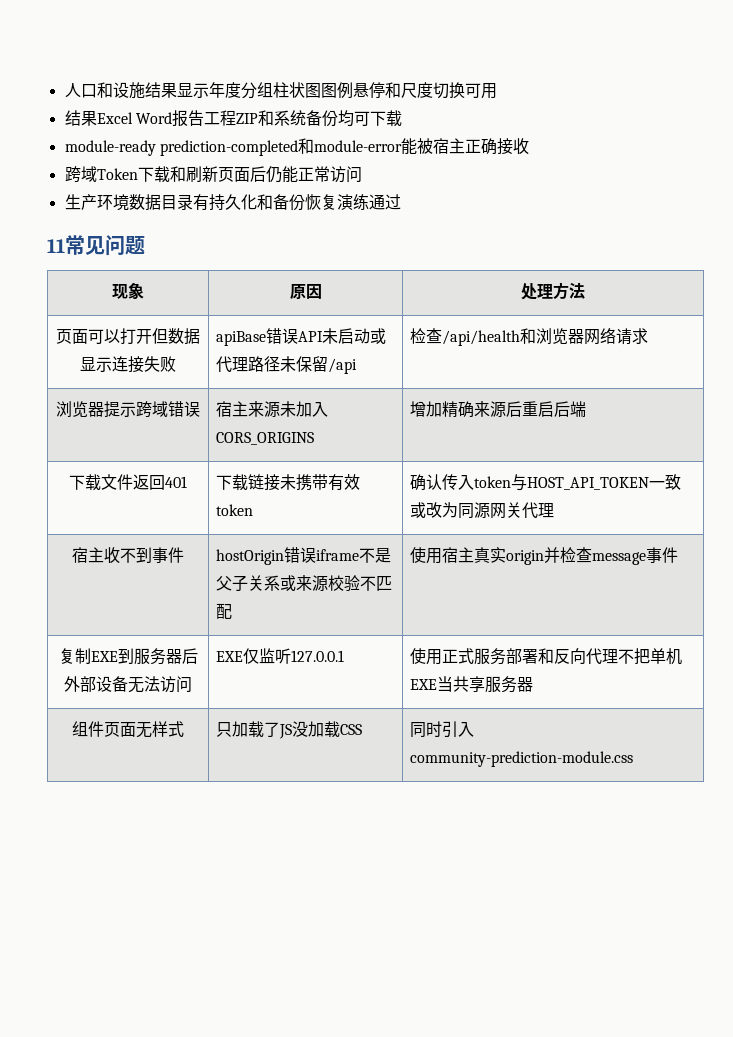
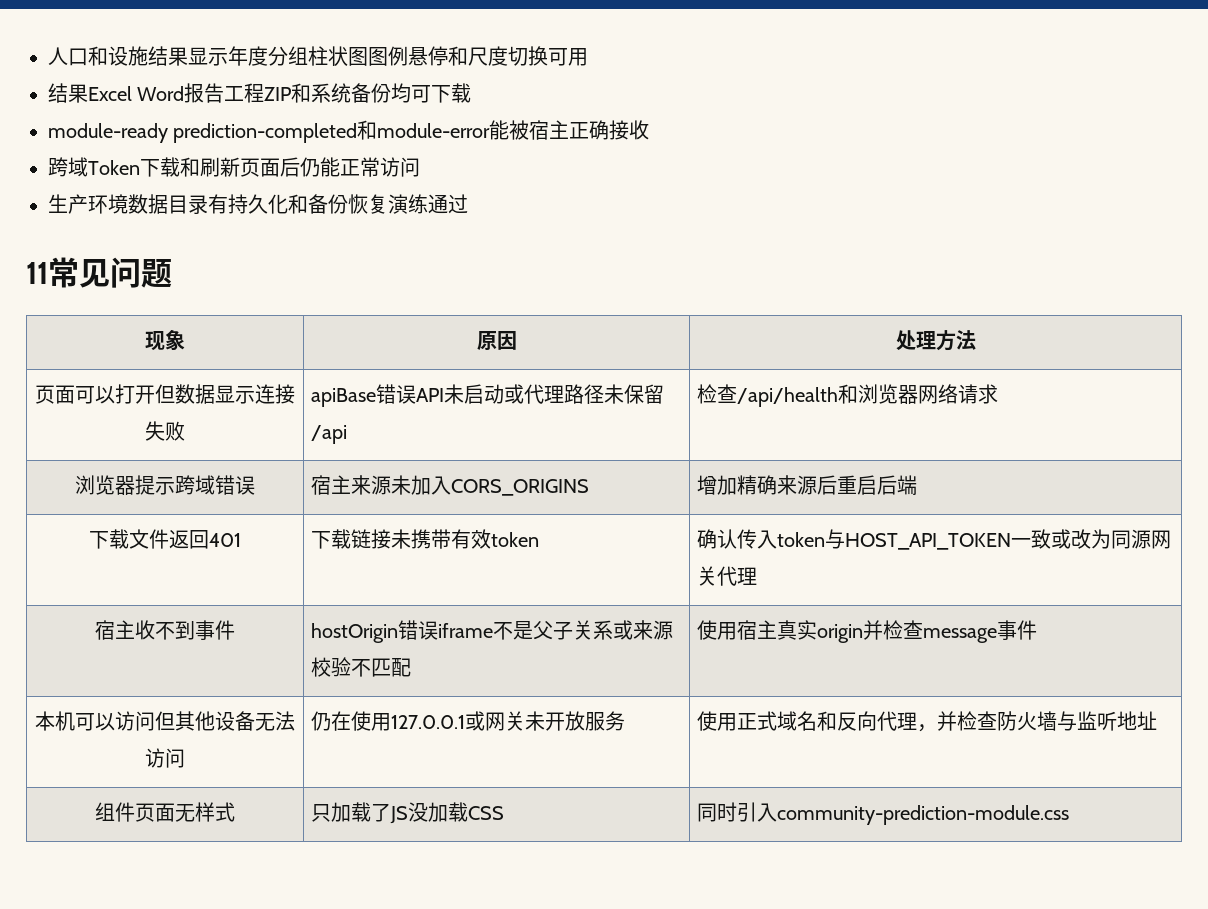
- 复制EXE到服务器后外部设备无法访问 | EXE仅监听127.0.0.1 | 使用正式服务部署和反向代理不把单机EXE当共享服务器
+ 本机可以访问但其他设备无法访问 | 仍在使用127.0.0.1或网关未开放服务 | 使用正式域名和反向代理，并检查防火墙与监听地址

